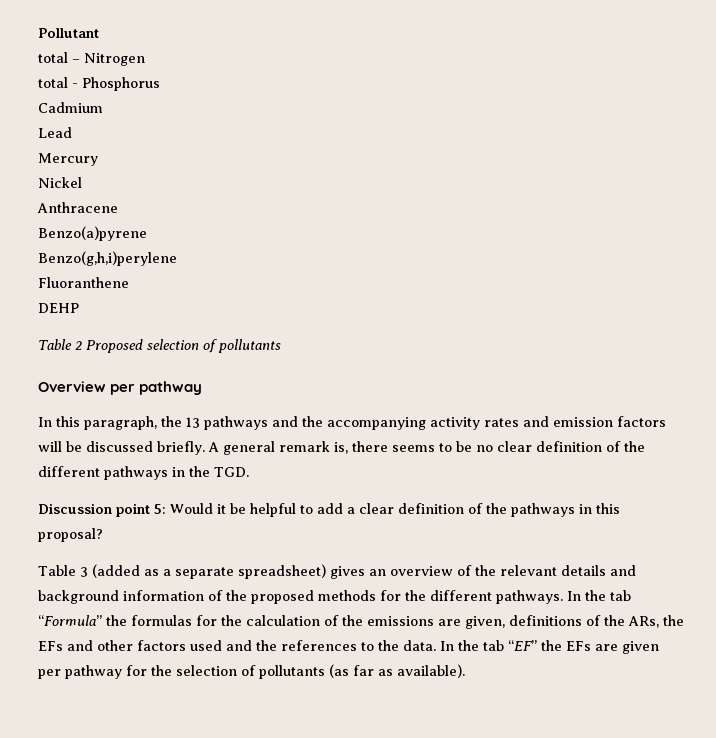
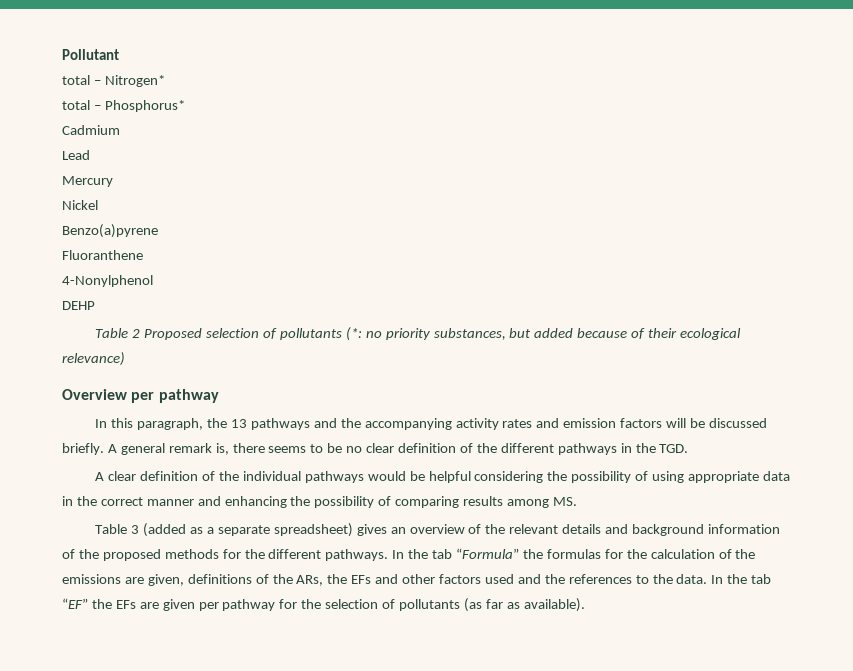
- total – Nitrogen
- total - Phosphorus
+ total – Nitrogen*
+ total – Phosphorus*
- Anthracene
- Benzo(g,h,i)perylene
  Fluoranthene
+ 4-Nonylphenol
- Table 2 Proposed selection of pollutants
+ Table 2 Proposed selection of pollutants (*: no priority substances, but added because of their ecological relevance)
- Discussion point 5: Would it be helpful to add a clear definition of the pathways in this proposal?
+ A clear definition of the individual pathways would be helpful considering the possibility of using appropriate data in the correct manner and enhancing the possibility of comparing results among MS.

